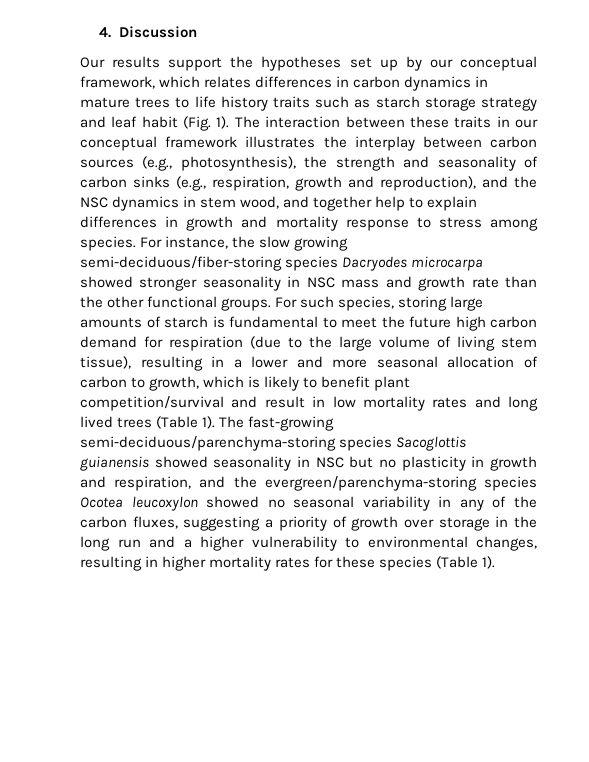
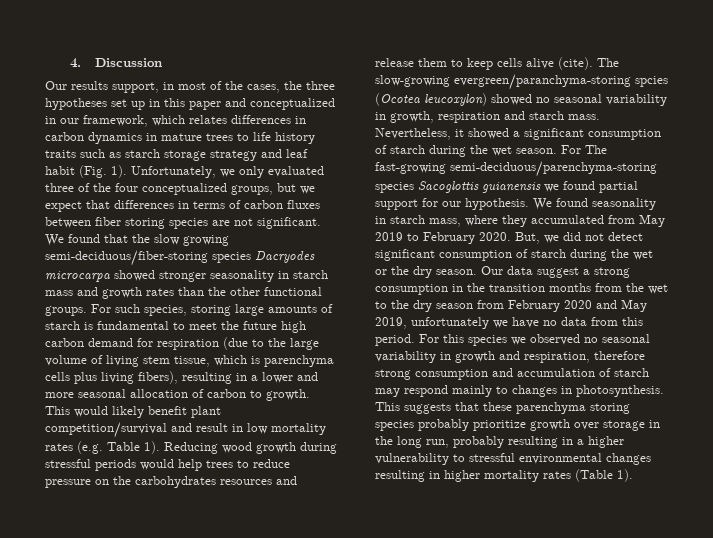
- Our results support the hypotheses set up by our conceptual framework, which relates differences in carbon dynamics in mature trees to life history traits such as starch storage strategy and leaf habit (Fig. 1).
+ Our results support, in most of the cases, the three hypotheses set up in this paper and conceptualized in our framework, which relates differences in carbon dynamics in mature trees to life history traits such as starch storage strategy and leaf habit (Fig. 1).
- The interaction between these traits in our conceptual framework illustrates the interplay between carbon sources (e.g., photosynthesis), the strength and seasonality of carbon sinks (e.g., respiration, growth and reproduction), and the NSC dynamics in stem wood, and together help to explain differences in growth and mortality response to stress among species. For instance, the slow growing semi-deciduous/fiber-storing species Dacryodes microcarpa showed stronger seasonality in NSC mass and growth rate than the other functional groups.
+ Unfortunately, we only evaluated three of the four conceptualized groups, but we expect that differences in terms of carbon fluxes between fiber storing species are not significant. We found that the slow growing semi-deciduous/fiber-storing species Dacryodes microcarpa showed stronger seasonality in starch mass and growth rates than the other functional groups.
- For such species, storing large amounts of starch is fundamental to meet the future high carbon demand for respiration (due to the large volume of living stem tissue), resulting in a lower and more seasonal allocation of carbon to growth, which is likely to benefit plant competition/survival and result in low mortality rates and long lived trees (Table 1). The fast-growing semi-deciduous/parenchyma-storing species Sacoglottis guianensis showed seasonality in NSC but no plasticity in growth and respiration, and the evergreen/parenchyma-storing species Ocotea leucoxylon showed no seasonal variability in any of the carbon fluxes, suggesting a priority of growth over storage in the long run and a higher vulnerability to environmental changes, resulting in higher mortality rates for these species (Table 1).
+ For such species, storing large amounts of starch is fundamental to meet the future high carbon demand for respiration (due to the large volume of living stem tissue, which is parenchyma cells plus living fibers), resulting in a lower and more seasonal allocation of carbon to growth. This would likely benefit plant competition/survival and result in low mortality rates (e.g. Table 1). Reducing wood growth during stressful periods would help trees to reduce pressure on the carbohydrates resources and release them to keep cells alive (cite). The slow-growing evergreen/paranchyma-storing spcies (Ocotea leucoxylon) showed no seasonal variability in growth, respiration and starch mass. Nevertheless, it showed a significant consumption of starch during the wet season. For The fast-growing semi-deciduous/parenchyma-storing species Sacoglottis guianensis we found partial support for our hypothesis. We found seasonality in starch mass, where they accumulated from May 2019 to February 2020. But, we did not detect significant consumption of starch during the wet or the dry season. Our data suggest a strong consumption in the transition months from the wet to the dry season from February 2020 and May 2019, unfortunately we have no data from this period. For this species we observed no seasonal variability in growth and respiration, therefore strong consumption and accumulation of starch may respond mainly to changes in photosynthesis. This suggests that these parenchyma storing species probably prioritize growth over storage in the long run, probably resulting in a higher vulnerability to stressful environmental changes resulting in higher mortality rates (Table 1).

